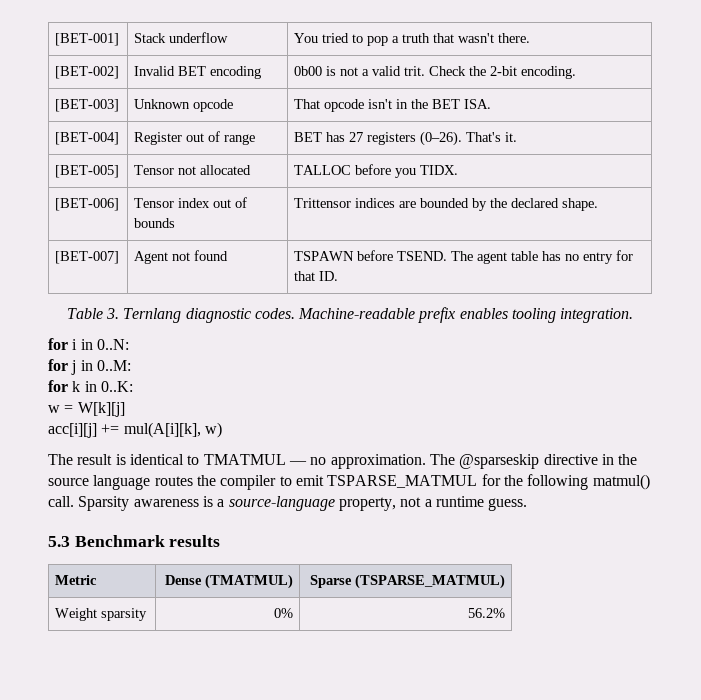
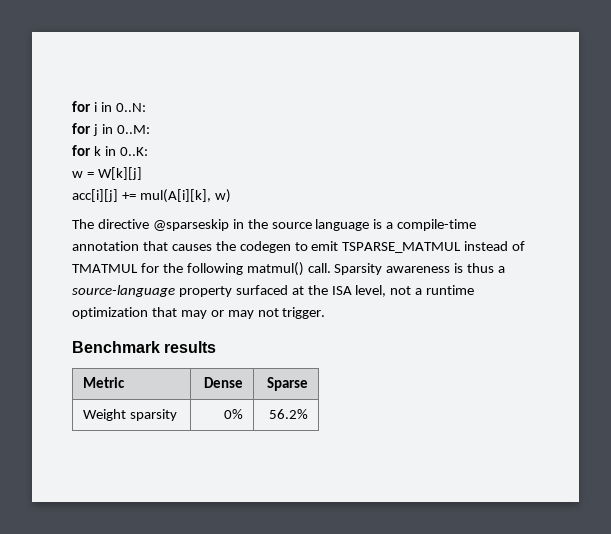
- [BET-001] | Stack underflow | You tried to pop a truth that wasn't there.
- [BET-002] | Invalid BET encoding | 0b00 is not a valid trit. Check the 2-bit encoding.
- [BET-003] | Unknown opcode | That opcode isn't in the BET ISA.
- [BET-004] | Register out of range | BET has 27 registers (0–26). That's it.
- [BET-005] | Tensor not allocated | TALLOC before you TIDX.
- [BET-006] | Tensor index out of bounds | Trittensor indices are bounded by the declared shape.
- [BET-007] | Agent not found | TSPAWN before TSEND. The agent table has no entry for that ID.
- Table 3. Ternlang diagnostic codes. Machine-readable prefix enables tooling integration.
- The result is identical to TMATMUL — no approximation. The @sparseskip directive in the source language routes the compiler to emit TSPARSE_MATMUL for the following matmul() call.
+ The directive @sparseskip in the source language is a compile-time annotation that causes the codegen to emit TSPARSE_MATMUL instead of TMATMUL for the following matmul() call.
- Sparsity awareness is a source-language property, not a runtime guess.
- 5.3 Benchmark results
+ Sparsity awareness is thus a source-language property surfaced at the ISA level, not a runtime optimization that may or may not trigger.
+ Benchmark results
- Metric | Dense (TMATMUL) | Sparse (TSPARSE_MATMUL)
+ Metric | Dense | Sparse

